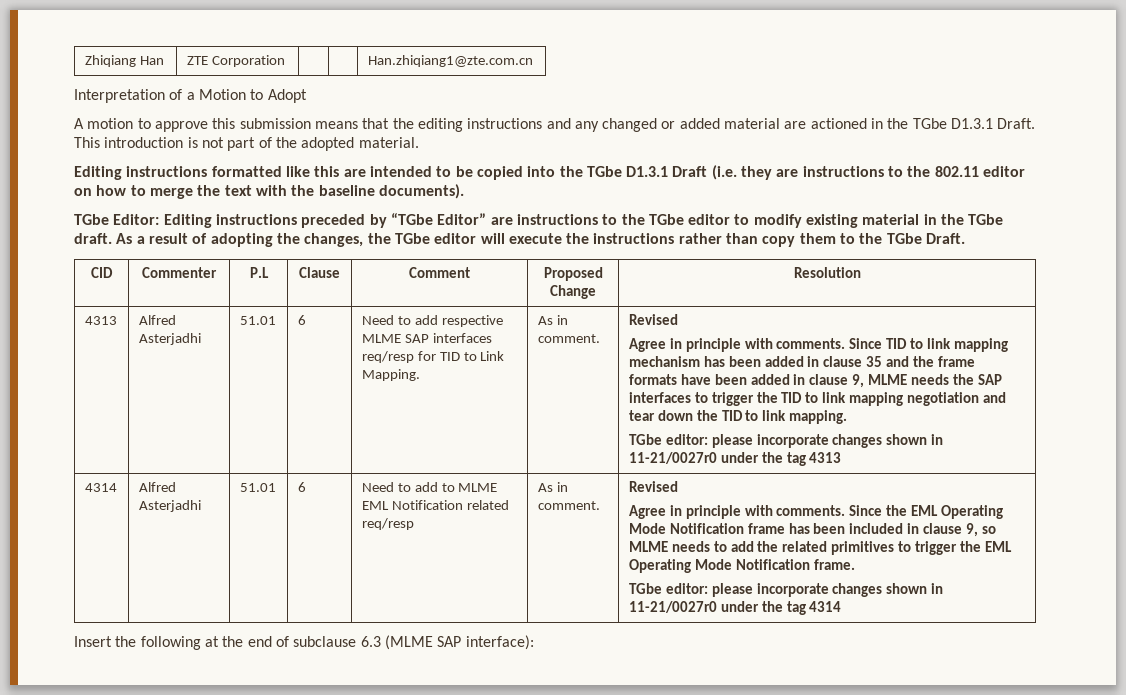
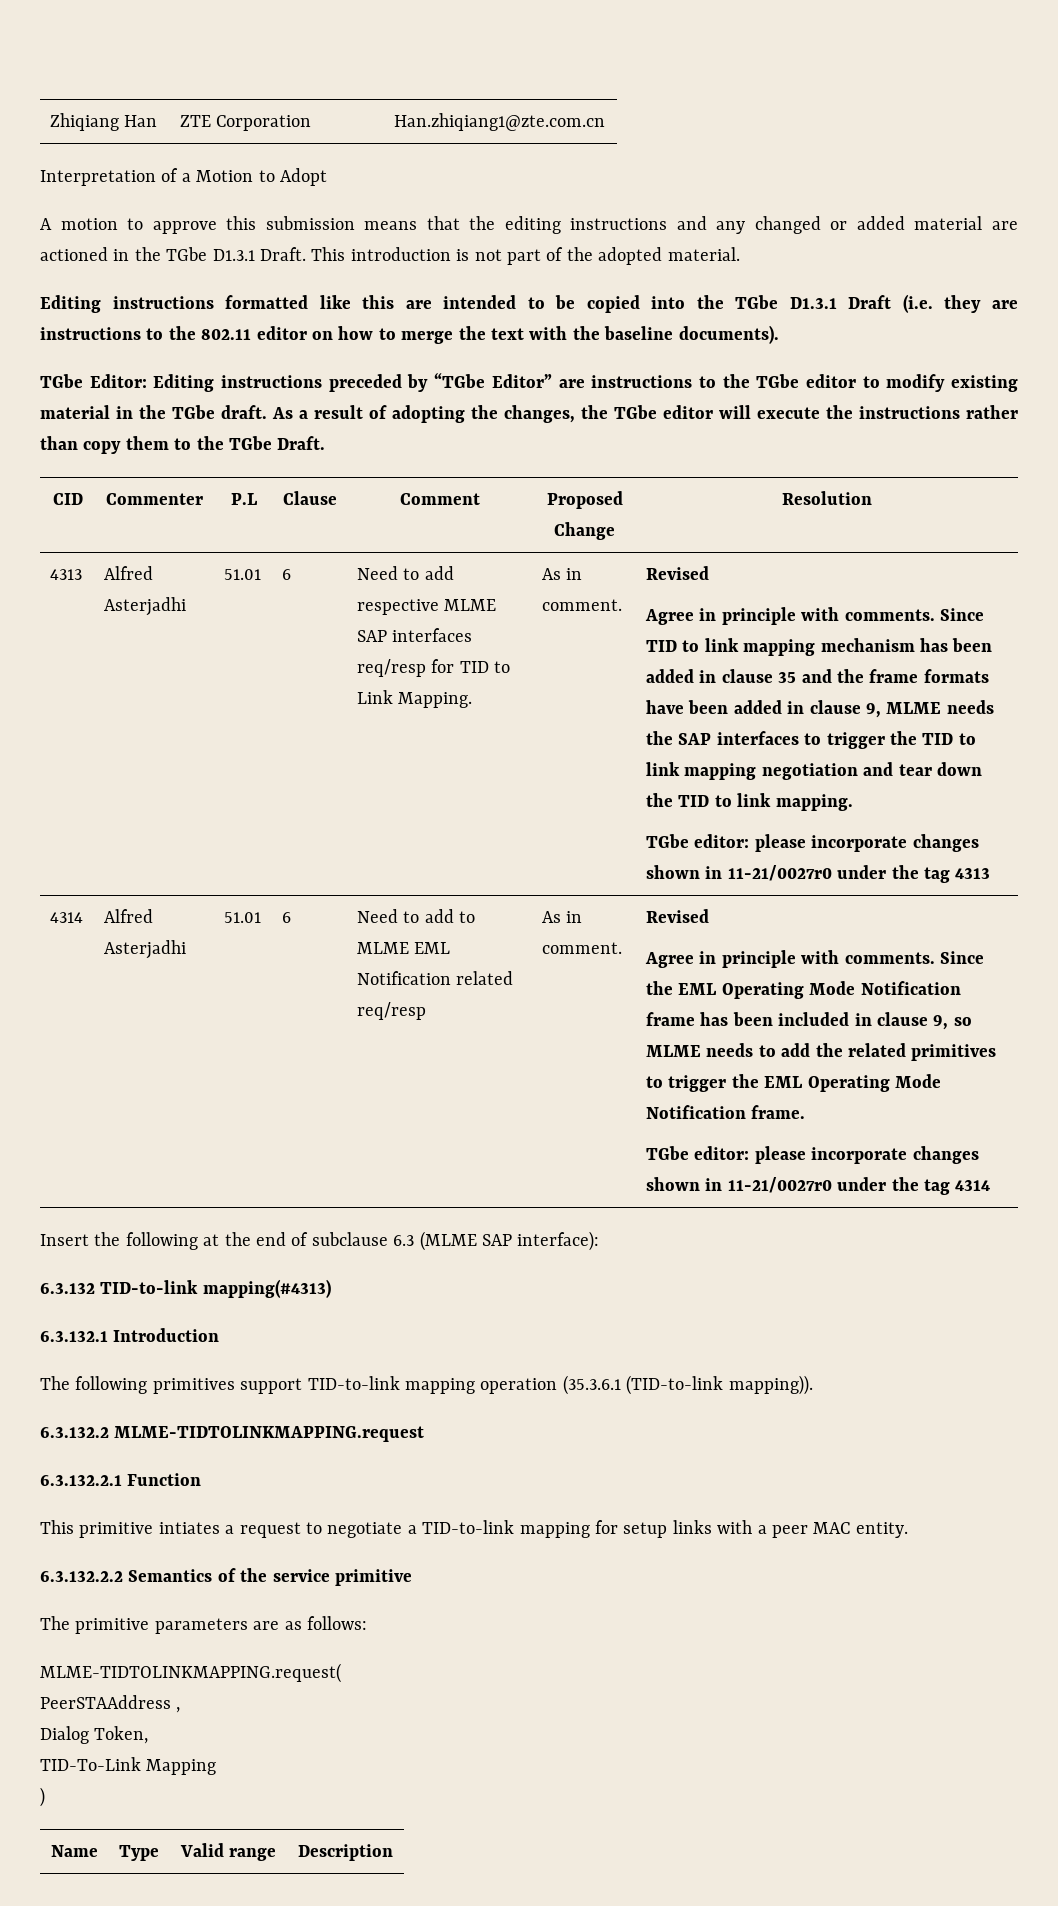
+ 6.3.132 TID-to-link mapping(#4313)
+ 6.3.132.1 Introduction
+ The following primitives support TID-to-link mapping operation (35.3.6.1 (TID-to-link mapping)).
+ 6.3.132.2 MLME-TIDTOLINKMAPPING.request
+ 6.3.132.2.1 Function
+ This primitive intiates a request to negotiate a TID-to-link mapping for setup links with a peer MAC entity.
+ 6.3.132.2.2 Semantics of the service primitive
+ The primitive parameters are as follows:
+ MLME-TIDTOLINKMAPPING.request(
+ PeerSTAAddress ,
+ Dialog Token,
+ TID-To-Link Mapping
+ )
+ Name | Type | Valid range | Description

